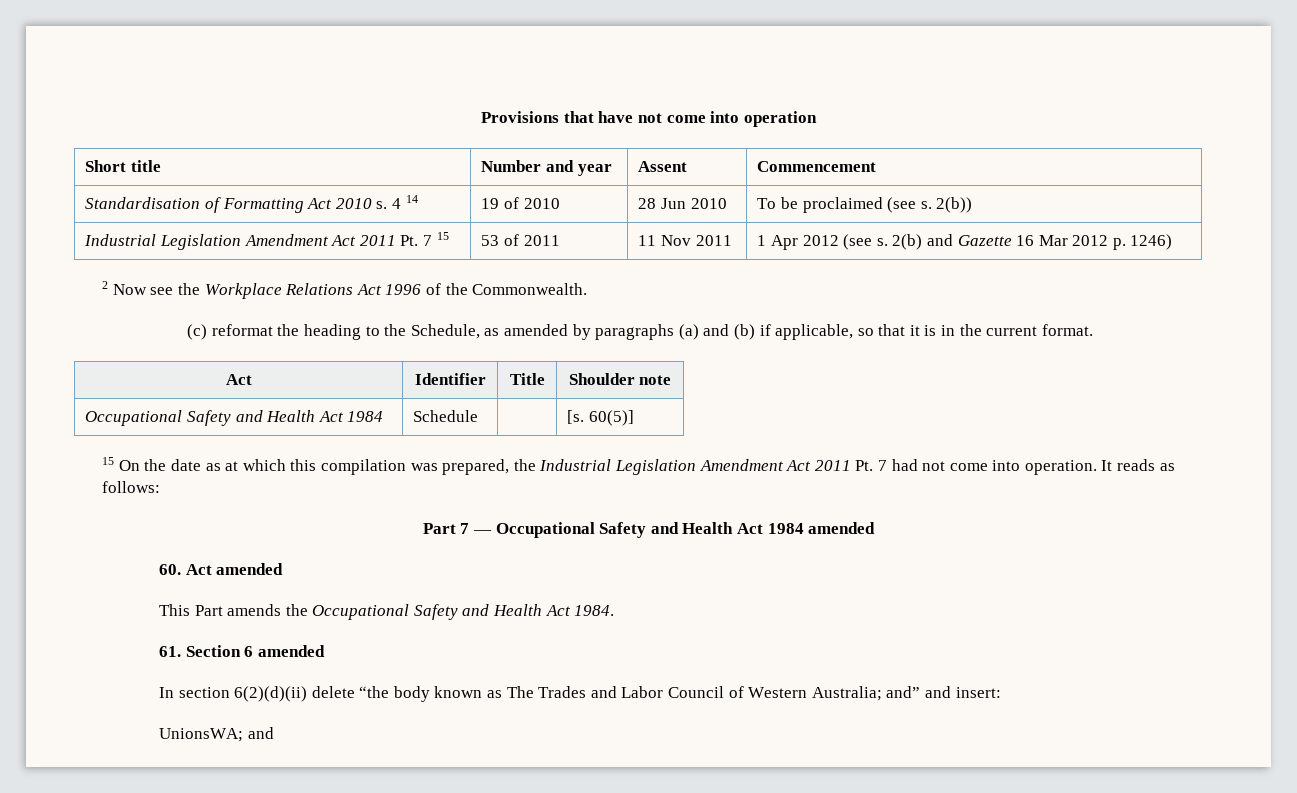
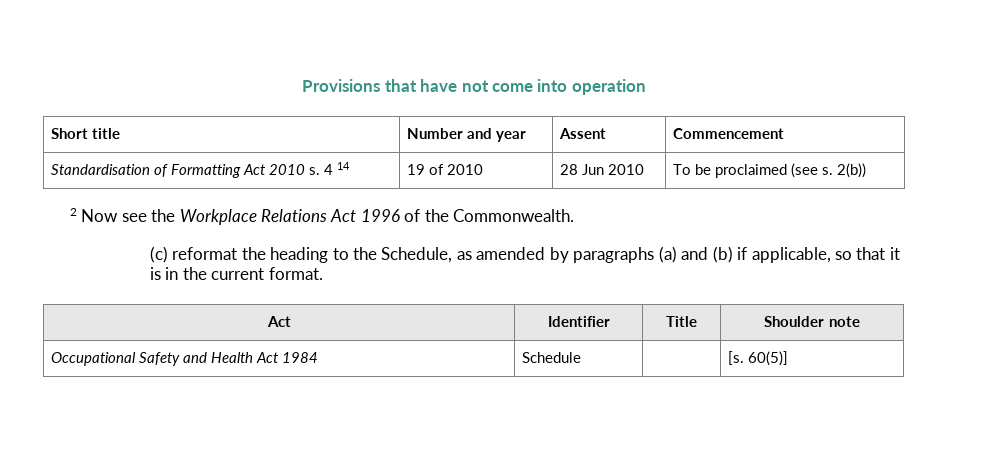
- Industrial Legislation Amendment Act 2011 Pt. 7 15 | 53 of 2011 | 11 Nov 2011 | 1 Apr 2012 (see s. 2(b) and Gazette 16 Mar 2012 p. 1246)
- 15 On the date as at which this compilation was prepared, the Industrial Legislation Amendment Act 2011 Pt. 7 had not come into operation. It reads as follows:
- Part 7 — Occupational Safety and Health Act 1984 amended
- 60. Act amended
- This Part amends the Occupational Safety and Health Act 1984.
- 61. Section 6 amended
- In section 6(2)(d)(ii) delete “the body known as The Trades and Labor Council of Western Australia; and” and insert:
- UnionsWA; and

